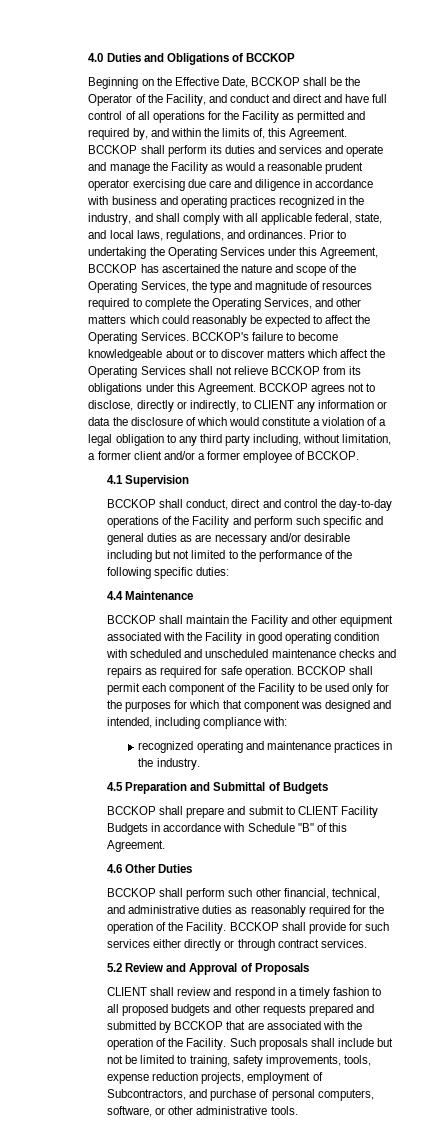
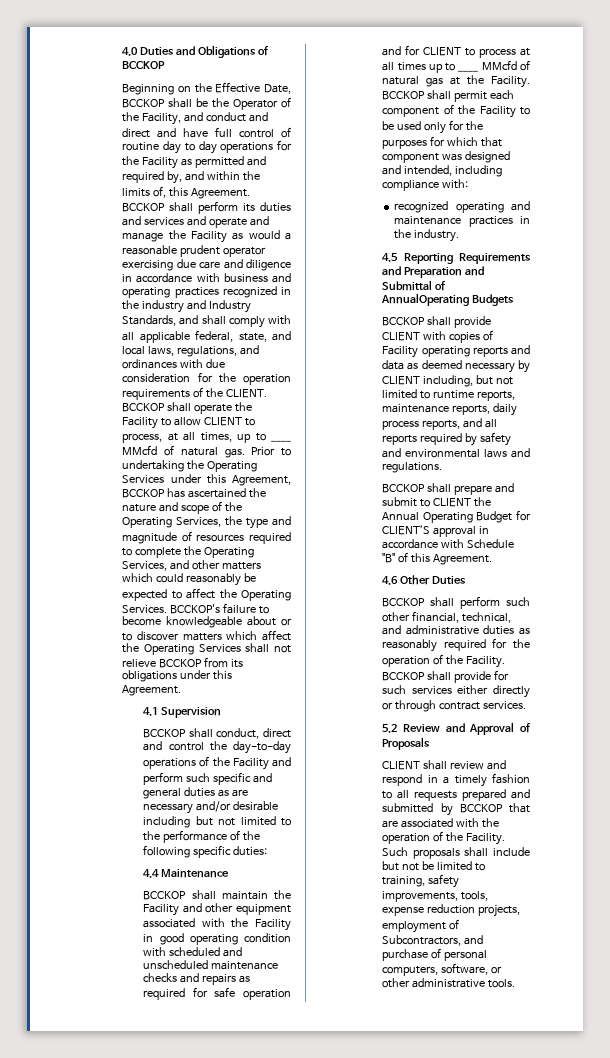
- Beginning on the Effective Date, BCCKOP shall be the Operator of the Facility, and conduct and direct and have full control of all operations for the Facility as permitted and required by, and within the limits of, this Agreement.
+ Beginning on the Effective Date, BCCKOP shall be the Operator of the Facility, and conduct and direct and have full control of routine day to day operations for the Facility as permitted and required by, and within the limits of, this Agreement.
- BCCKOP shall perform its duties and services and operate and manage the Facility as would a reasonable prudent operator exercising due care and diligence in accordance with business and operating practices recognized in the industry, and shall comply with all applicable federal, state, and local laws, regulations, and ordinances.
+ BCCKOP shall perform its duties and services and operate and manage the Facility as would a reasonable prudent operator exercising due care and diligence in accordance with business and operating practices recognized in the industry and Industry Standards, and shall comply with all applicable federal, state, and local laws, regulations, and ordinances with due consideration for the operation requirements of the CLIENT. BCCKOP shall operate the Facility to allow CLIENT to process, at all times, up to ____ MMcfd of natural gas.
- BCCKOP agrees not to disclose, directly or indirectly, to CLIENT any information or data the disclosure of which would constitute a violation of a legal obligation to any third party including, without limitation, a former client and/or a former employee of BCCKOP.
- BCCKOP shall maintain the Facility and other equipment associated with the Facility in good operating condition with scheduled and unscheduled maintenance checks and repairs as required for safe operation.
+ BCCKOP shall maintain the Facility and other equipment associated with the Facility in good operating condition with scheduled and unscheduled maintenance checks and repairs as required for safe operation and for CLIENT to process at all times up to ____ MMcfd of natural gas at the Facility.
- 4.5 Preparation and Submittal of Budgets
+ 4.5 Reporting Requirements and Preparation and Submittal of AnnualOperating Budgets
+ BCCKOP shall provide CLIENT with copies of Facility operating reports and data as deemed necessary by CLIENT including, but not limited to runtime reports, maintenance reports, daily process reports, and all reports required by safety and environmental laws and regulations.
- BCCKOP shall prepare and submit to CLIENT Facility Budgets in accordance with Schedule "B" of this Agreement.
+ BCCKOP shall prepare and submit to CLIENT the Annual Operating Budget for CLIENT’S approval in accordance with Schedule "B" of this Agreement.
- CLIENT shall review and respond in a timely fashion to all proposed budgets and other requests prepared and submitted by BCCKOP that are associated with the operation of the Facility.
+ CLIENT shall review and respond in a timely fashion to all requests prepared and submitted by BCCKOP that are associated with the operation of the Facility.

